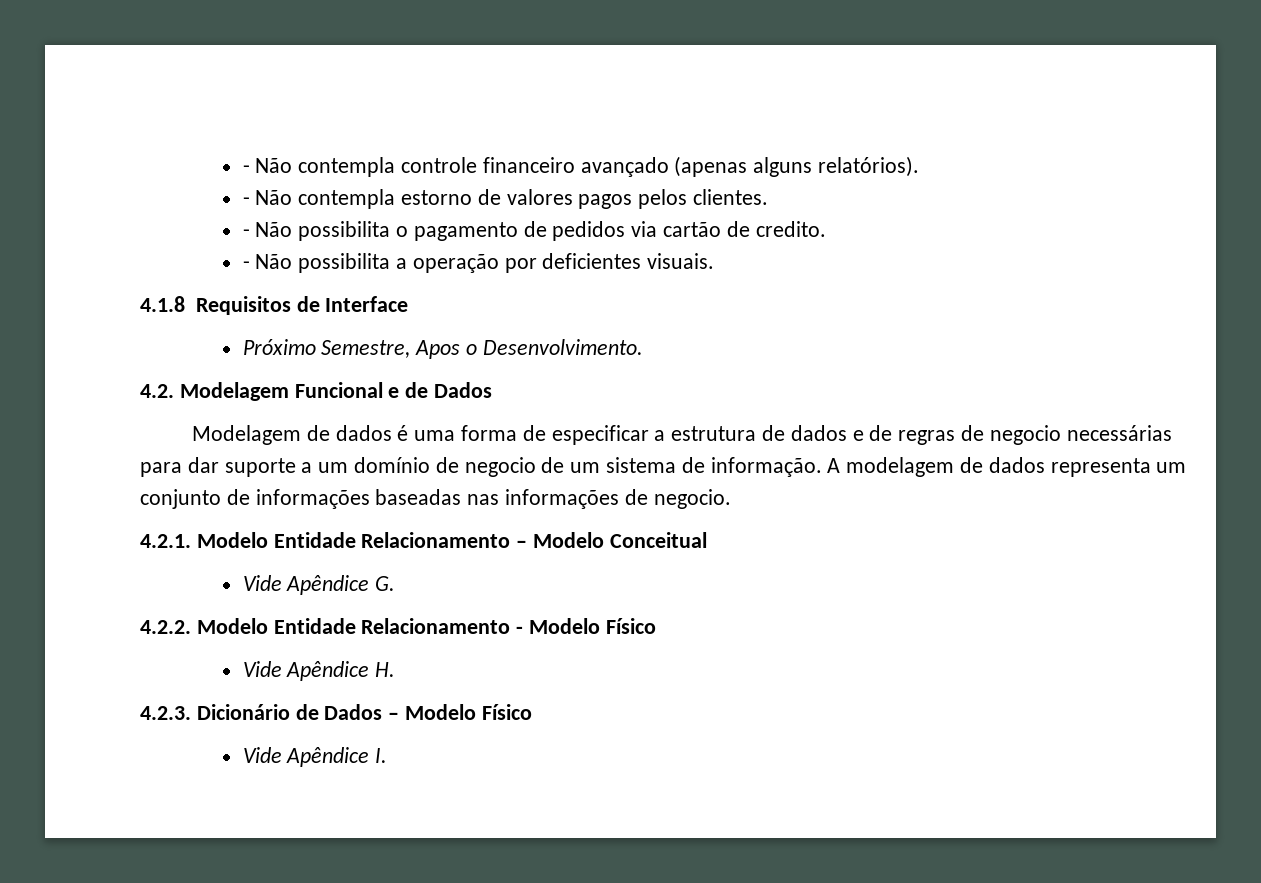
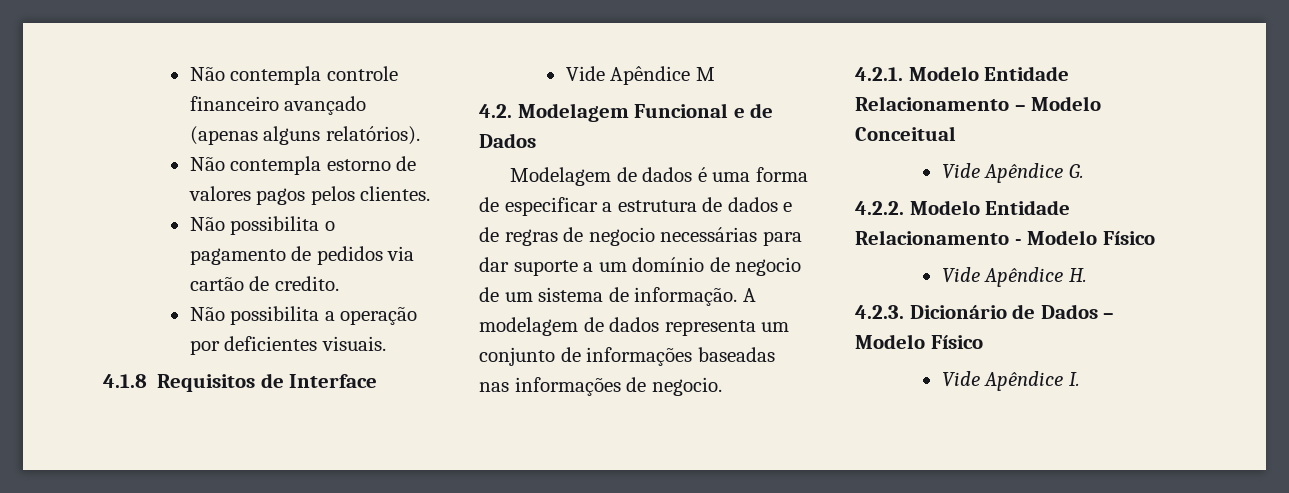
- - Não contempla controle financeiro avançado (apenas alguns relatórios).
+ Não contempla controle financeiro avançado (apenas alguns relatórios).
- - Não contempla estorno de valores pagos pelos clientes.
+ Não contempla estorno de valores pagos pelos clientes.
- - Não possibilita o pagamento de pedidos via cartão de credito.
+ Não possibilita o pagamento de pedidos via cartão de credito.
- - Não possibilita a operação por deficientes visuais.
+ Não possibilita a operação por deficientes visuais.
- Próximo Semestre, Apos o Desenvolvimento.
+ Vide Apêndice M

